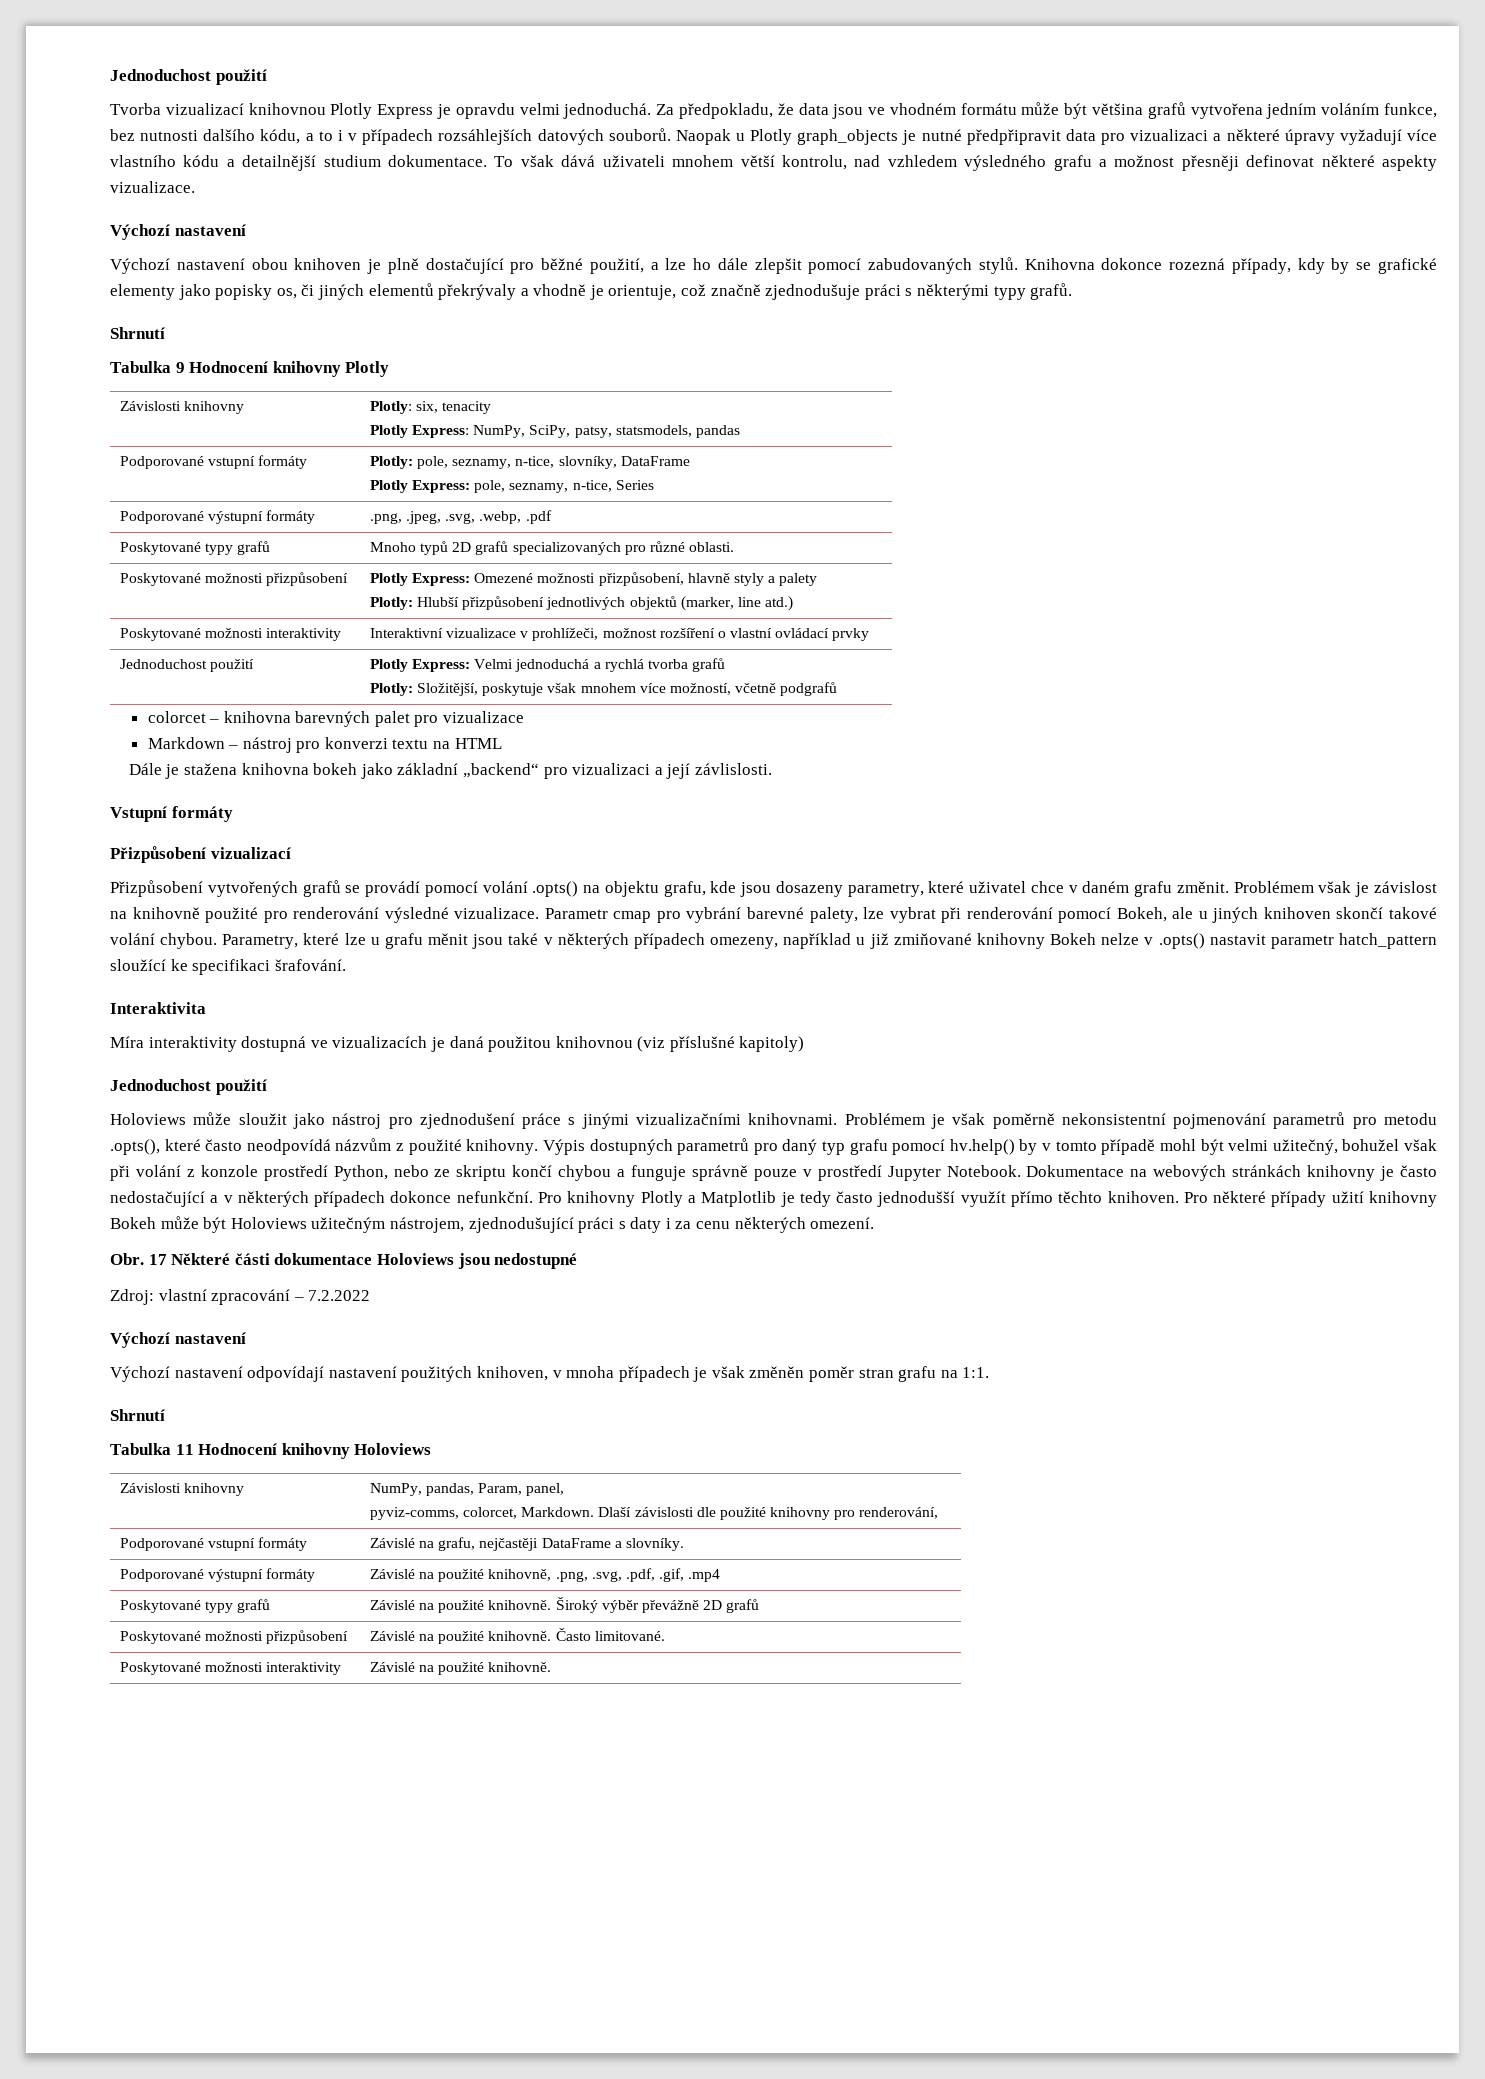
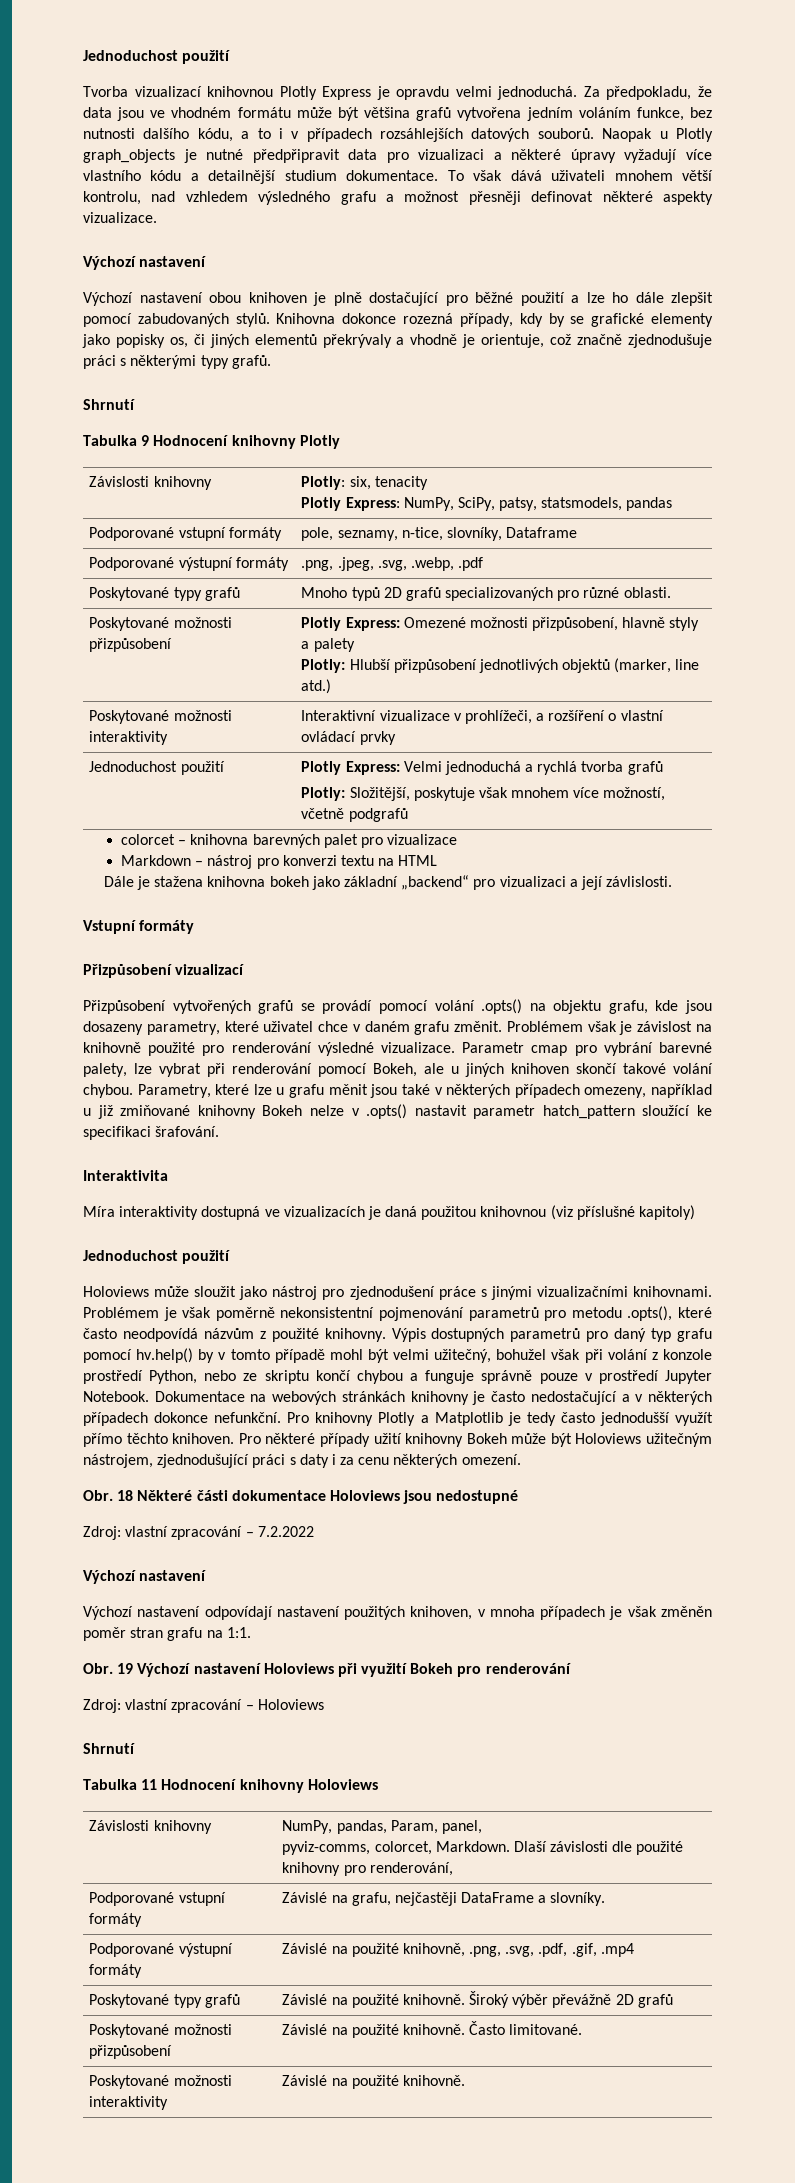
- Výchozí nastavení obou knihoven je plně dostačující pro běžné použití, a lze ho dále zlepšit pomocí zabudovaných stylů.
+ Výchozí nastavení obou knihoven je plně dostačující pro běžné použití a lze ho dále zlepšit pomocí zabudovaných stylů.
- Podporované vstupní formáty | Plotly: pole, seznamy, n-tice, slovníky, DataFrame
- Plotly Express: pole, seznamy, n-tice, Series
+ Podporované vstupní formáty | pole, seznamy, n-tice, slovníky, Dataframe
- Poskytované možnosti interaktivity | Interaktivní vizualizace v prohlížeči, možnost rozšíření o vlastní ovládací prvky
+ Poskytované možnosti interaktivity | Interaktivní vizualizace v prohlížeči, a rozšíření o vlastní ovládací prvky
- Obr. 17 Některé části dokumentace Holoviews jsou nedostupné
+ Obr. 18 Některé části dokumentace Holoviews jsou nedostupné
+ Obr. 19 Výchozí nastavení Holoviews při využití Bokeh pro renderování
+ Zdroj: vlastní zpracování – Holoviews

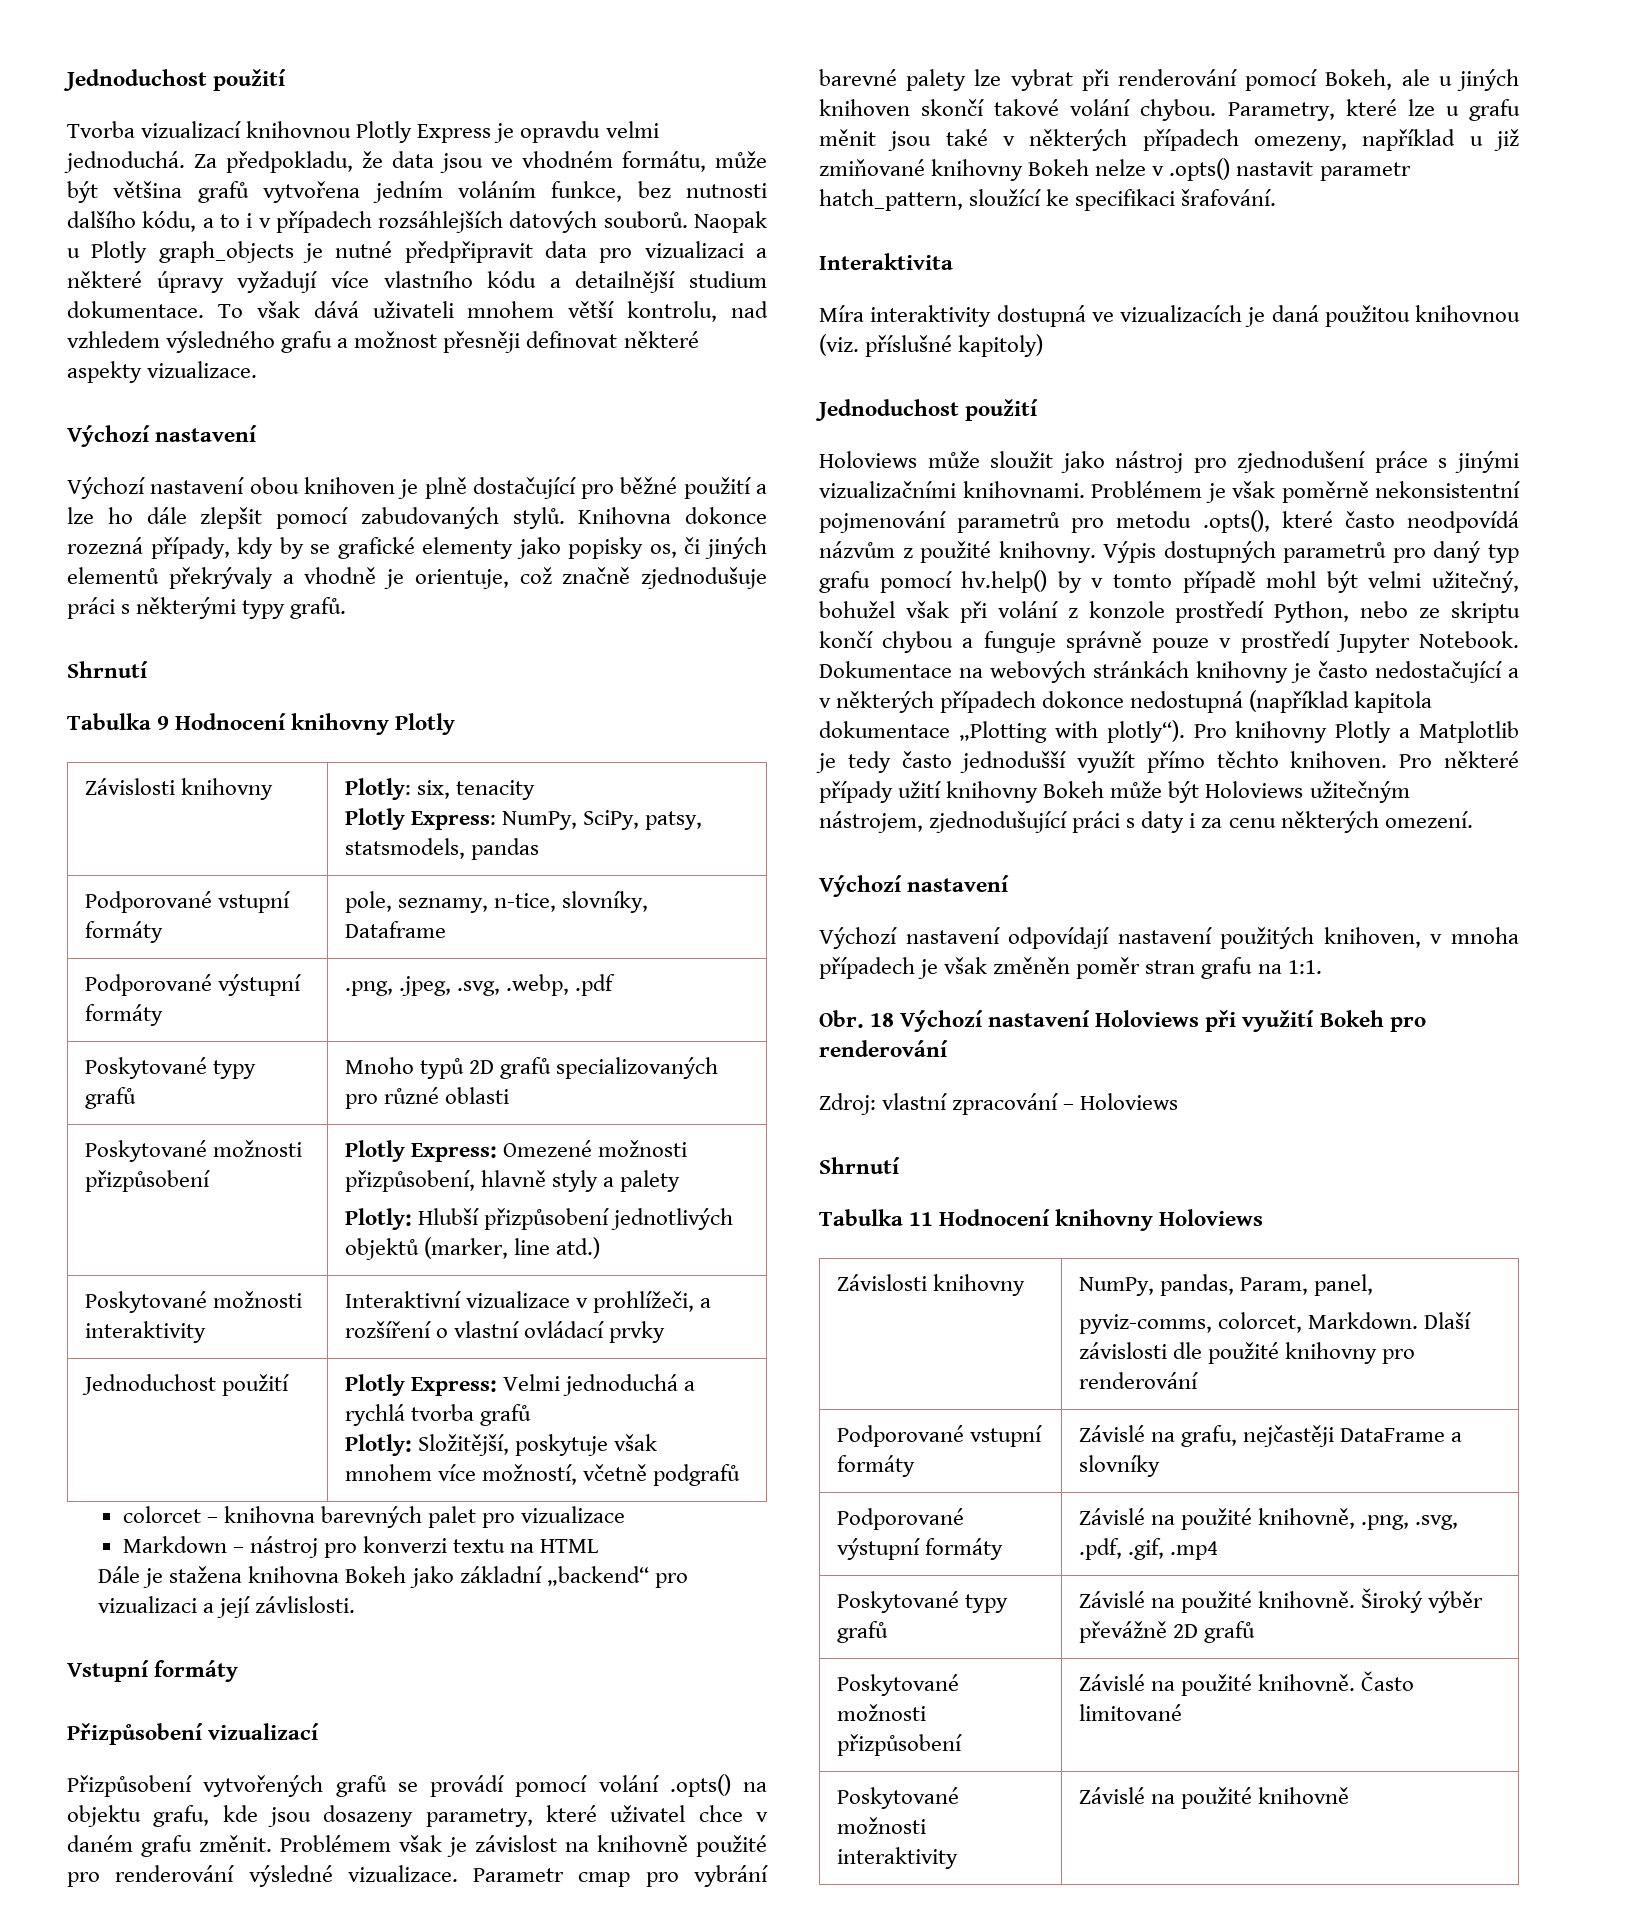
- Za předpokladu, že data jsou ve vhodném formátu může být většina grafů vytvořena jedním voláním funkce, bez nutnosti dalšího kódu, a to i v případech rozsáhlejších datových souborů.
+ Za předpokladu, že data jsou ve vhodném formátu, může být většina grafů vytvořena jedním voláním funkce, bez nutnosti dalšího kódu, a to i v případech rozsáhlejších datových souborů.
- Poskytované typy grafů | Mnoho typů 2D grafů specializovaných pro různé oblasti.
+ Poskytované typy grafů | Mnoho typů 2D grafů specializovaných pro různé oblasti
- Dále je stažena knihovna bokeh jako základní „backend“ pro vizualizaci a její závlislosti.
+ Dále je stažena knihovna Bokeh jako základní „backend“ pro vizualizaci a její závlislosti.
- Parametr cmap pro vybrání barevné palety, lze vybrat při renderování pomocí Bokeh, ale u jiných knihoven skončí takové volání chybou.
+ Parametr cmap pro vybrání barevné palety lze vybrat při renderování pomocí Bokeh, ale u jiných knihoven skončí takové volání chybou.
- Parametry, které lze u grafu měnit jsou také v některých případech omezeny, například u již zmiňované knihovny Bokeh nelze v .opts() nastavit parametr hatch_pattern sloužící ke specifikaci šrafování.
+ Parametry, které lze u grafu měnit jsou také v některých případech omezeny, například u již zmiňované knihovny Bokeh nelze v .opts() nastavit parametr hatch_pattern, sloužící ke specifikaci šrafování.
- Míra interaktivity dostupná ve vizualizacích je daná použitou knihovnou (viz příslušné kapitoly)
+ Míra interaktivity dostupná ve vizualizacích je daná použitou knihovnou (viz. příslušné kapitoly)
- Dokumentace na webových stránkách knihovny je často nedostačující a v některých případech dokonce nefunkční.
+ Dokumentace na webových stránkách knihovny je často nedostačující a v některých případech dokonce nedostupná (například kapitola dokumentace „Plotting with plotly“).
- Obr. 18 Některé části dokumentace Holoviews jsou nedostupné
- Zdroj: vlastní zpracování – 7.2.2022
- Obr. 19 Výchozí nastavení Holoviews při využití Bokeh pro renderování
+ Obr. 18 Výchozí nastavení Holoviews při využití Bokeh pro renderování
  Závislosti knihovny | NumPy, pandas, Param, panel,
- pyviz-comms, colorcet, Markdown. Dlaší závislosti dle použité knihovny pro renderování,
+ pyviz-comms, colorcet, Markdown. Dlaší závislosti dle použité knihovny pro renderování
- Podporované vstupní formáty | Závislé na grafu, nejčastěji DataFrame a slovníky.
+ Podporované vstupní formáty | Závislé na grafu, nejčastěji DataFrame a slovníky
- Poskytované možnosti přizpůsobení | Závislé na použité knihovně. Často limitované.
+ Poskytované možnosti přizpůsobení | Závislé na použité knihovně. Často limitované
- Poskytované možnosti interaktivity | Závislé na použité knihovně.
+ Poskytované možnosti interaktivity | Závislé na použité knihovně

